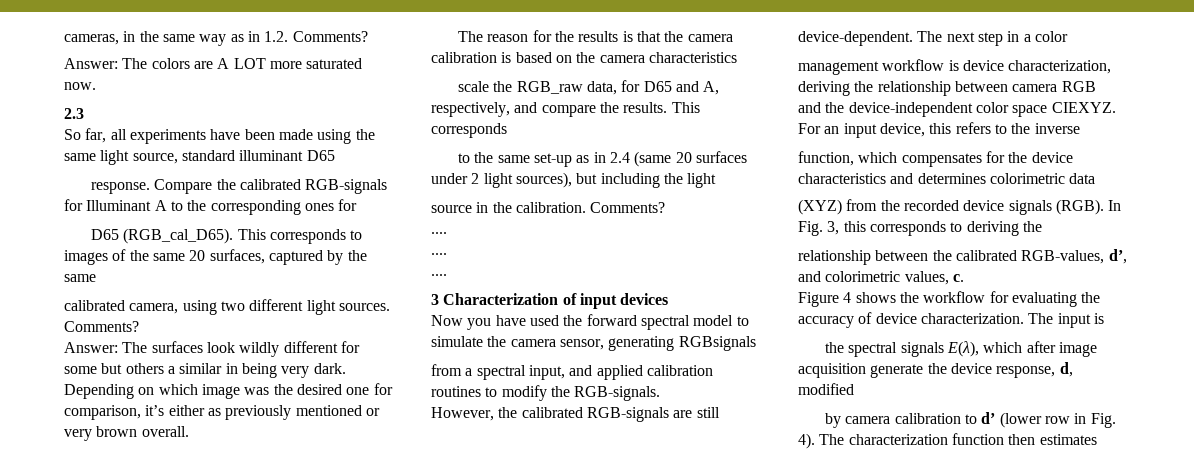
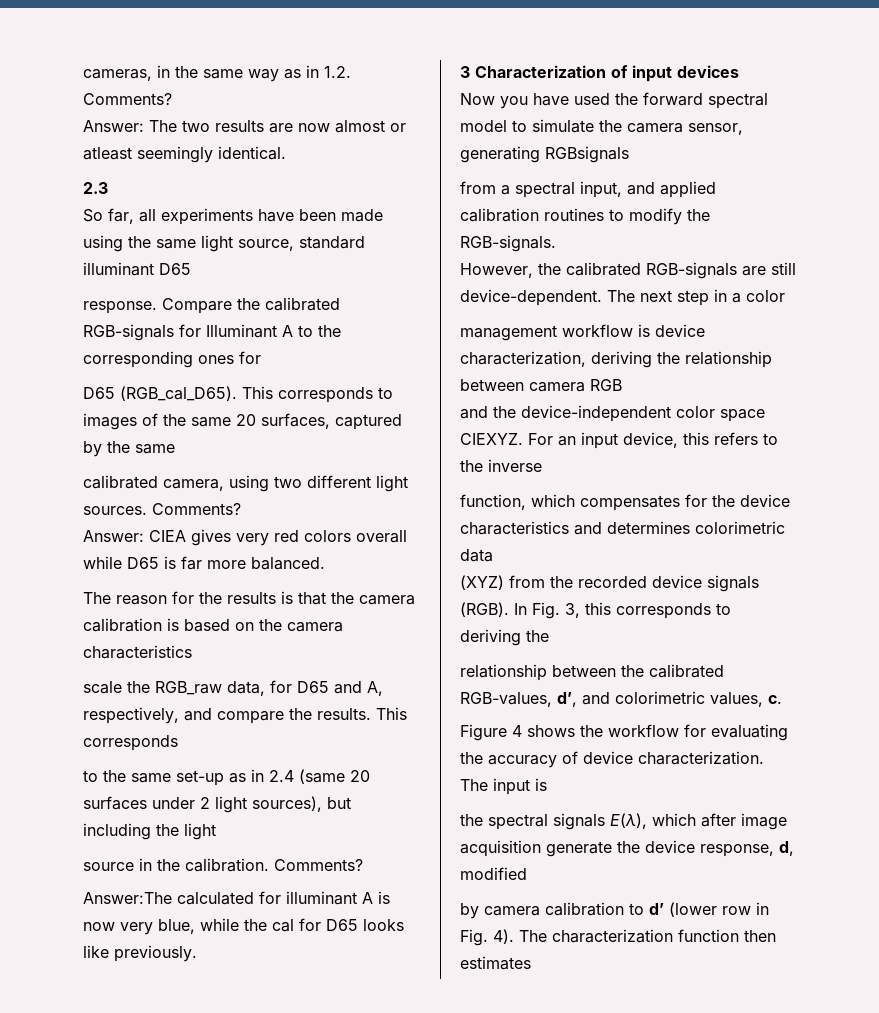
- Answer: The colors are A LOT more saturated now.
+ Answer: The two results are now almost or atleast seemingly identical.
- Answer: The surfaces look wildly different for some but others a similar in being very dark. Depending on which image was the desired one for comparison, it’s either as previously mentioned or very brown overall.
+ Answer: CIEA gives very red colors overall while D65 is far more balanced.
  source in the calibration. Comments?
- ....
- ....
- ....
+ Answer:The calculated for illuminant A is now very blue, while the cal for D65 looks like previously.

